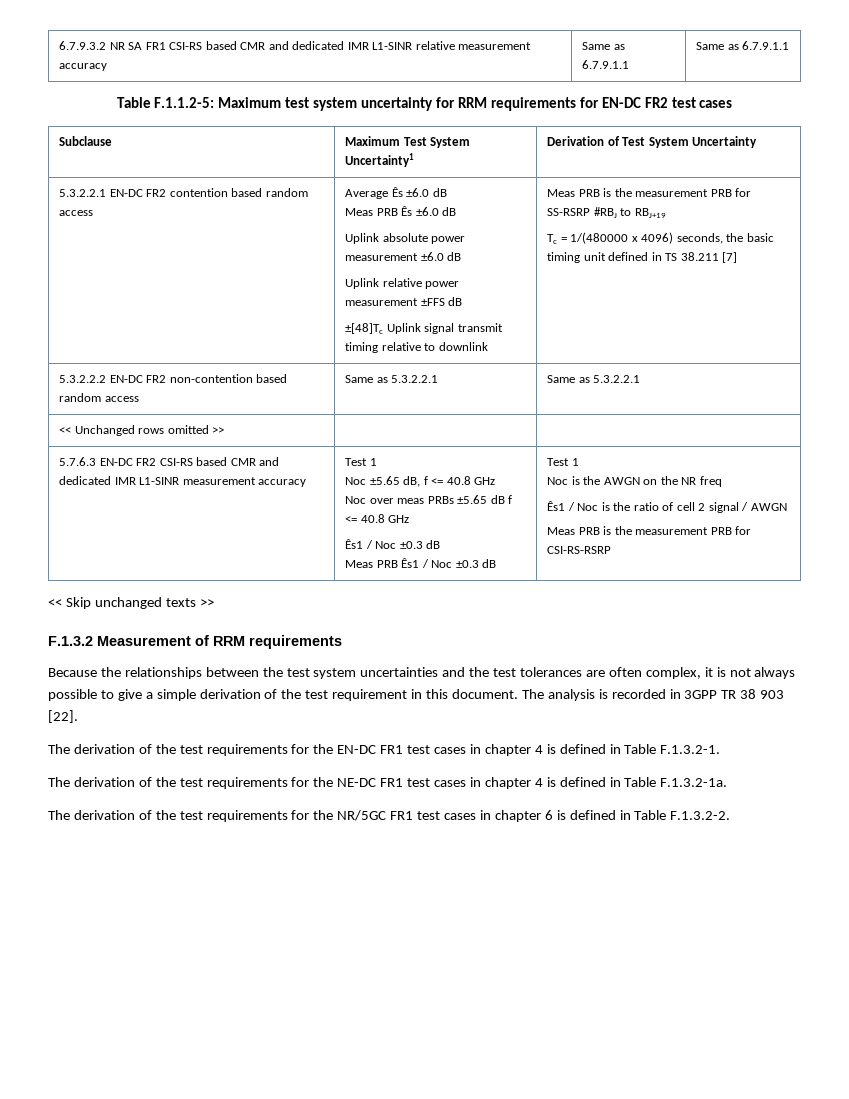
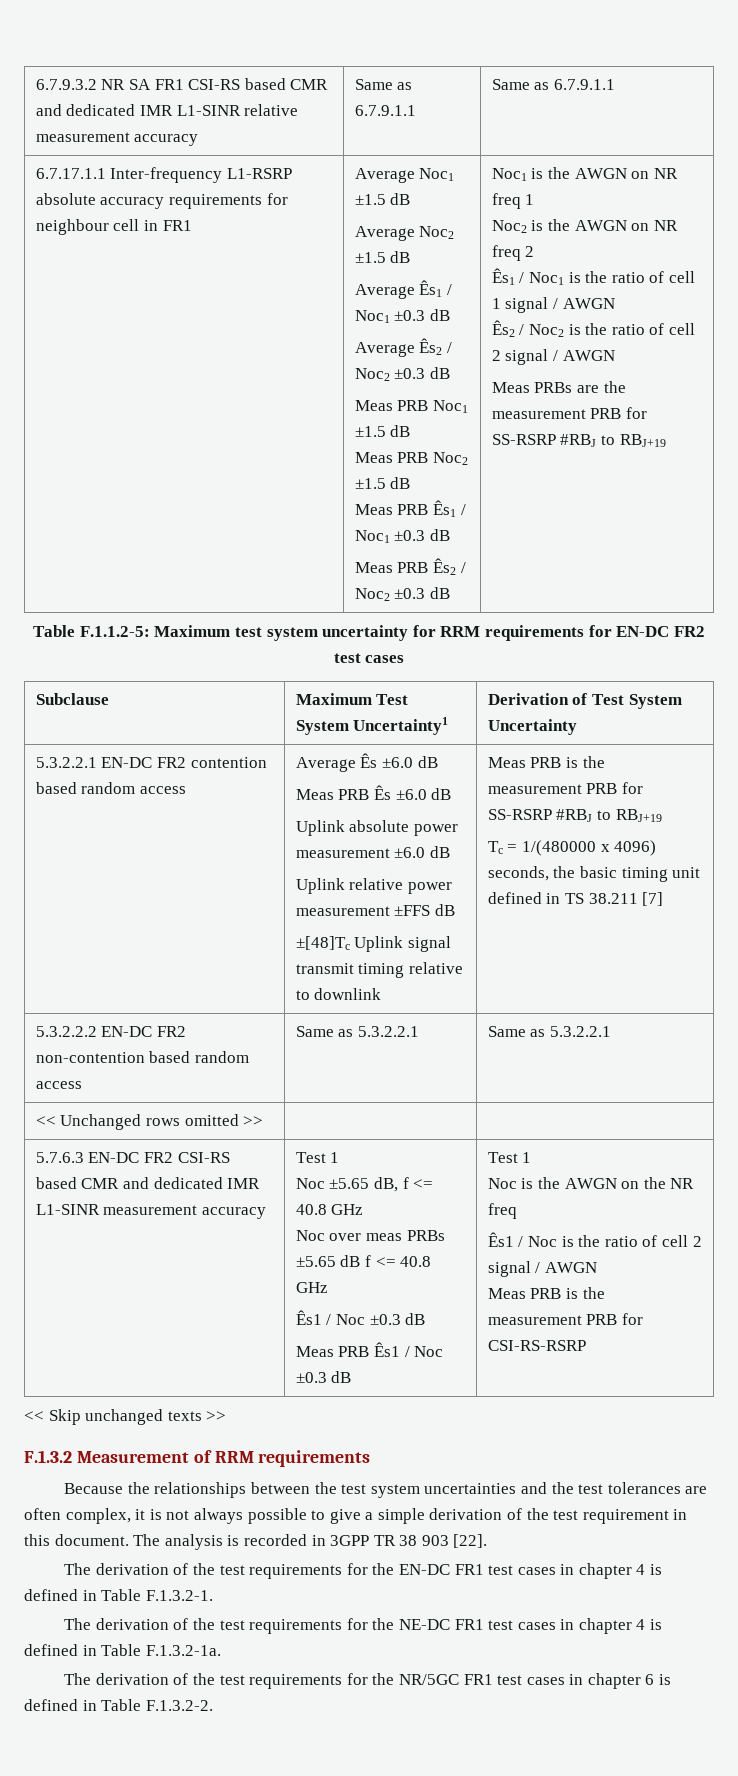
+ 6.7.17.1.1 Inter-frequency L1-RSRP absolute accuracy requirements for neighbour cell in FR1 | Average Noc1 ±1.5 dB
+ Average Noc2 ±1.5 dB
+ Average Ês1 / Noc1 ±0.3 dB
+ Average Ês2 / Noc2 ±0.3 dB
+ Meas PRB Noc1 ±1.5 dB
+ Meas PRB Noc2 ±1.5 dB
+ Meas PRB Ês1 / Noc1 ±0.3 dB
+ Meas PRB Ês2 / Noc2 ±0.3 dB | Noc1 is the AWGN on NR freq 1
+ Noc2 is the AWGN on NR freq 2
+ Ês1 / Noc1 is the ratio of cell 1 signal / AWGN
+ Ês2 / Noc2 is the ratio of cell 2 signal / AWGN
+ Meas PRBs are the measurement PRB for SS-RSRP #RBJ to RBJ+19

